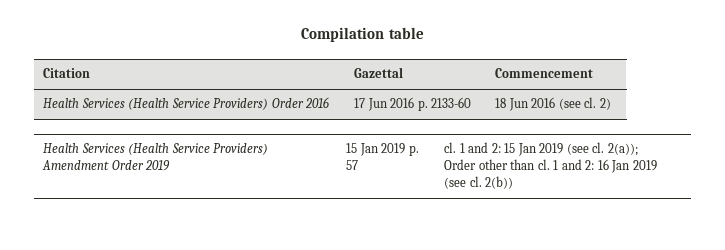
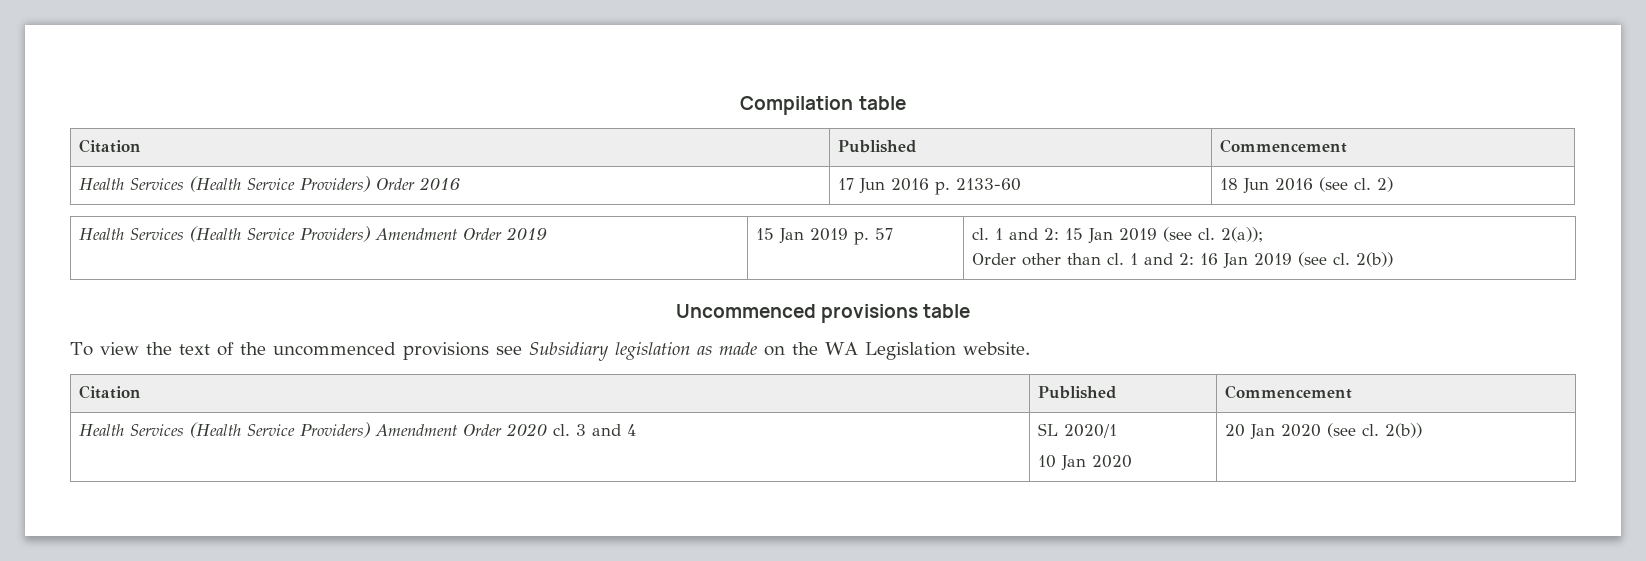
  Compilation table
- Citation | Gazettal | Commencement
+ Citation | Published | Commencement
+ Uncommenced provisions table
+ To view the text of the uncommenced provisions see Subsidiary legislation as made on the WA Legislation website.
+ Citation | Published | Commencement
+ Health Services (Health Service Providers) Amendment Order 2020 cl. 3 and 4 | SL 2020/1
+ 10 Jan 2020 | 20 Jan 2020 (see cl. 2(b))

